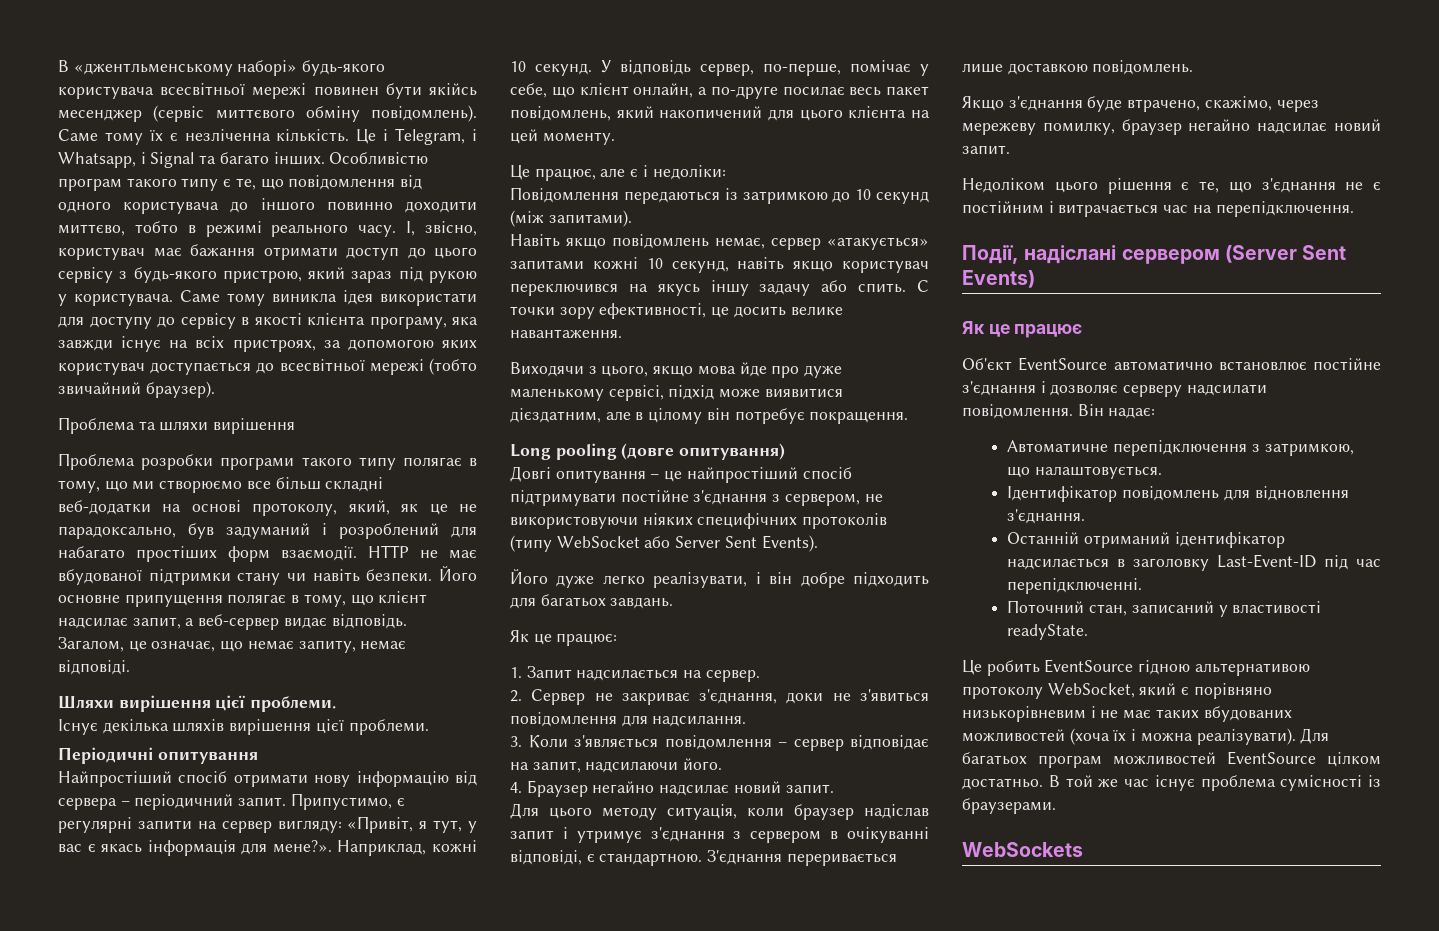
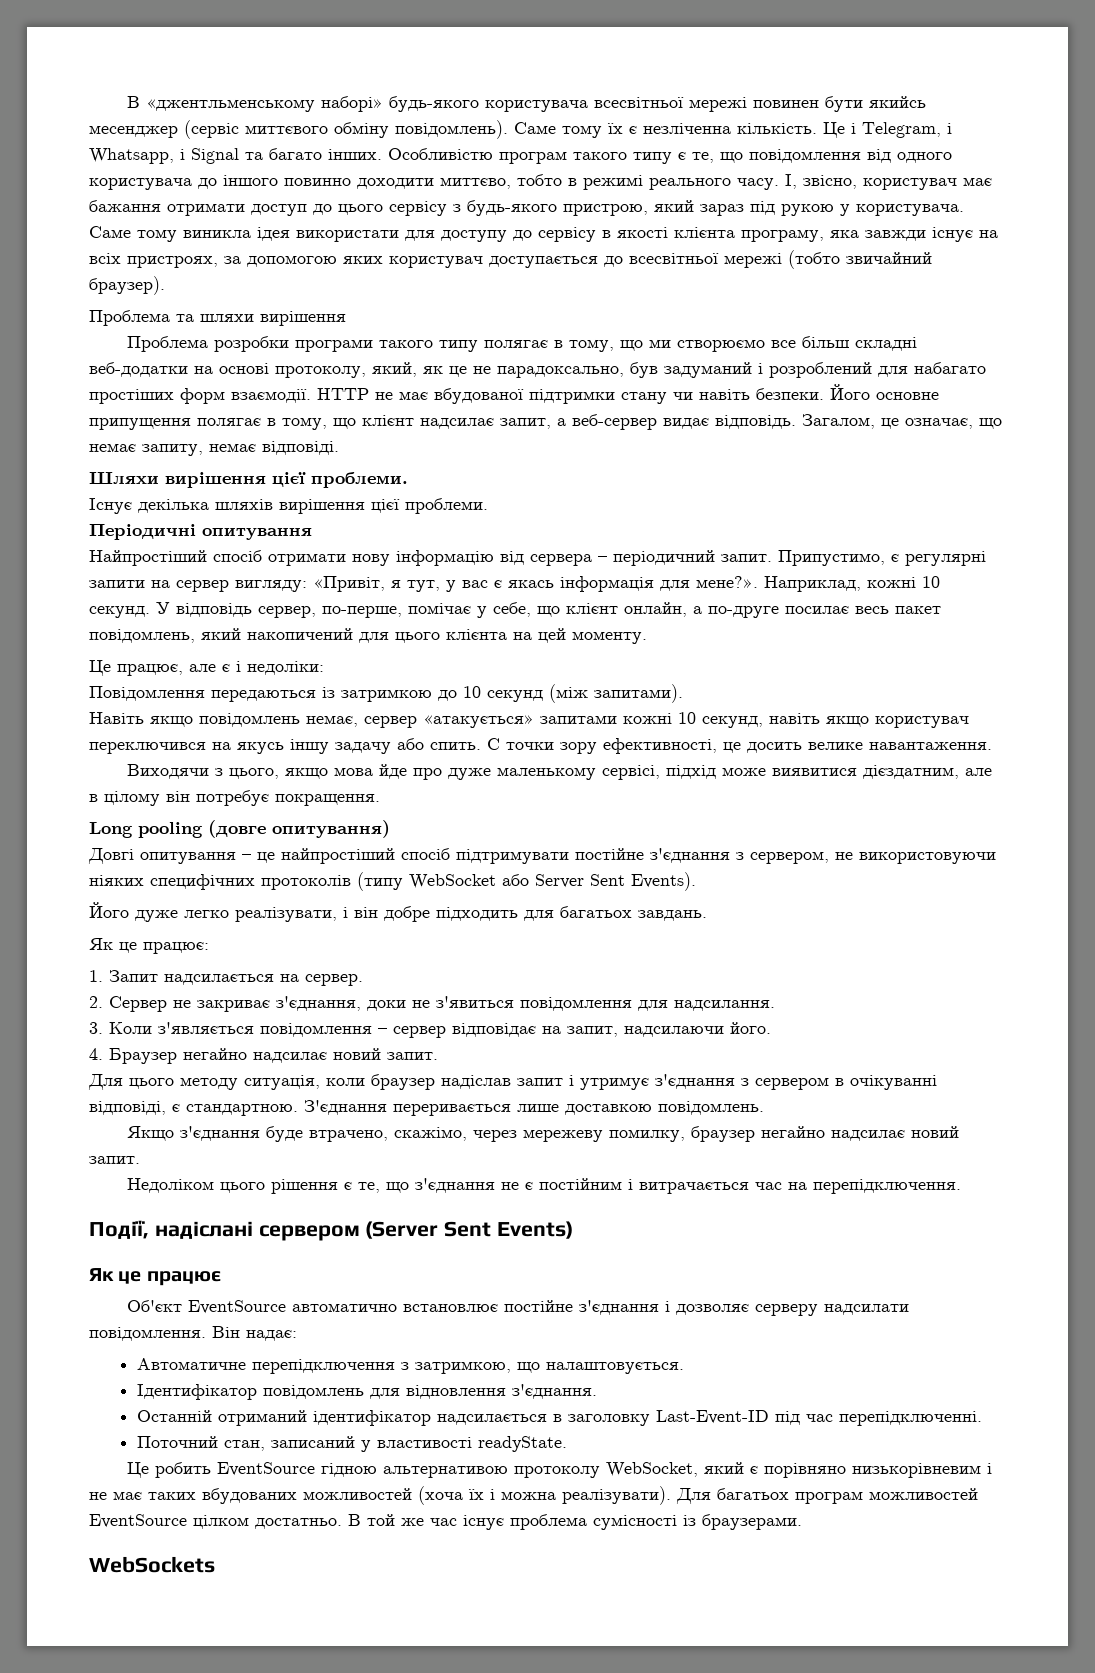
- В «джентльменському наборі» будь-якого користувача всесвітньої мережі повинен бути якійсь месенджер (сервіс миттєвого обміну повідомлень).
+ В «джентльменському наборі» будь-якого користувача всесвітньої мережі повинен бути якийсь месенджер (сервіс миттєвого обміну повідомлень).

